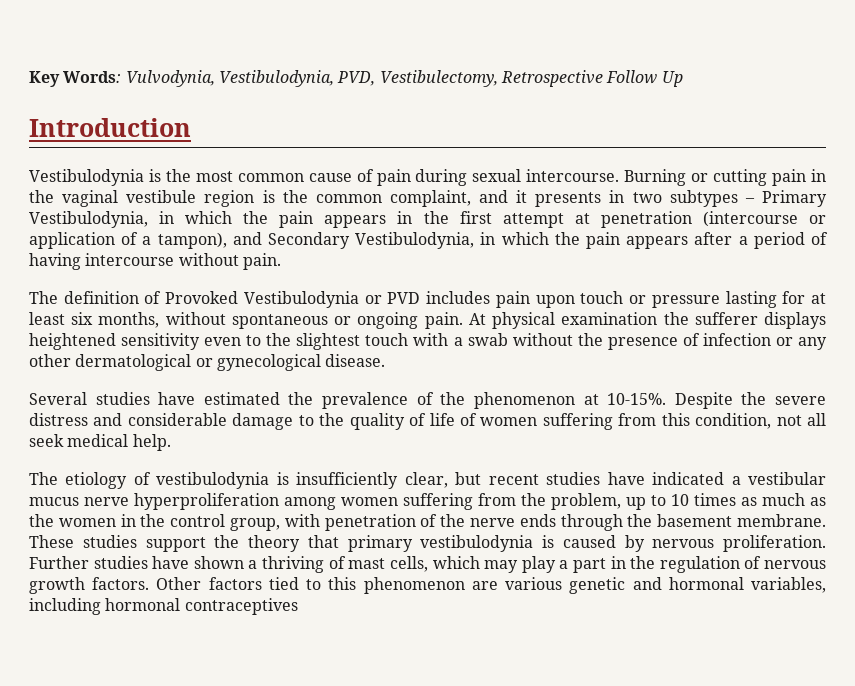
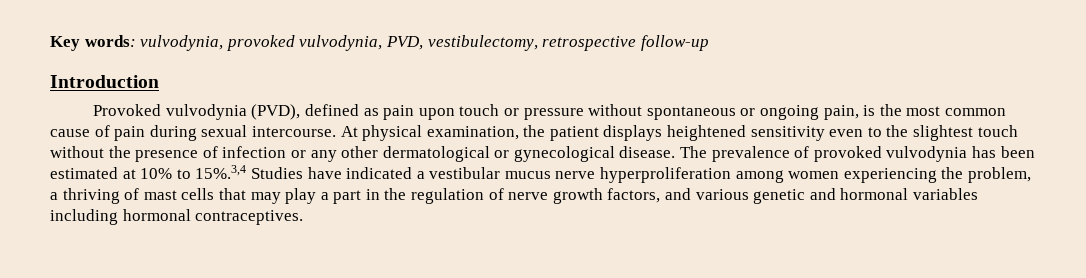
- Key Words: Vulvodynia, Vestibulodynia, PVD, Vestibulectomy, Retrospective Follow Up
+ Key words: vulvodynia, provoked vulvodynia, PVD, vestibulectomy, retrospective follow-up
  Introduction
- Vestibulodynia is the most common cause of pain during sexual intercourse.
+ Provoked vulvodynia (PVD), defined as pain upon touch or pressure without spontaneous or ongoing pain, is the most common cause of pain during sexual intercourse.
- Burning or cutting pain in the vaginal vestibule region is the common complaint, and it presents in two subtypes – Primary Vestibulodynia, in which the pain appears in the first attempt at penetration (intercourse or application of a tampon), and Secondary Vestibulodynia, in which the pain appears after a period of having intercourse without pain.
- The definition of Provoked Vestibulodynia or PVD includes pain upon touch or pressure lasting for at least six months, without spontaneous or ongoing pain. At physical examination the sufferer displays heightened sensitivity even to the slightest touch with a swab without the presence of infection or any other dermatological or gynecological disease.
- Several studies have estimated the prevalence of the phenomenon at 10-15%. Despite the severe distress and considerable damage to the quality of life of women suffering from this condition, not all seek medical help.
- The etiology of vestibulodynia is insufficiently clear, but recent studies have indicated a vestibular mucus nerve hyperproliferation among women suffering from the problem, up to 10 times as much as the women in the control group, with penetration of the nerve ends through the basement membrane. These studies support the theory that primary vestibulodynia is caused by nervous proliferation. Further studies have shown a thriving of mast cells, which may play a part in the regulation of nervous growth factors. Other factors tied to this phenomenon are various genetic and hormonal variables, including hormonal contraceptives
+ At physical examination, the patient displays heightened sensitivity even to the slightest touch without the presence of infection or any other dermatological or gynecological disease. The prevalence of provoked vulvodynia has been estimated at 10% to 15%.3,4 Studies have indicated a vestibular mucus nerve hyperproliferation among women experiencing the problem, a thriving of mast cells that may play a part in the regulation of nerve growth factors, and various genetic and hormonal variables including hormonal contraceptives.

